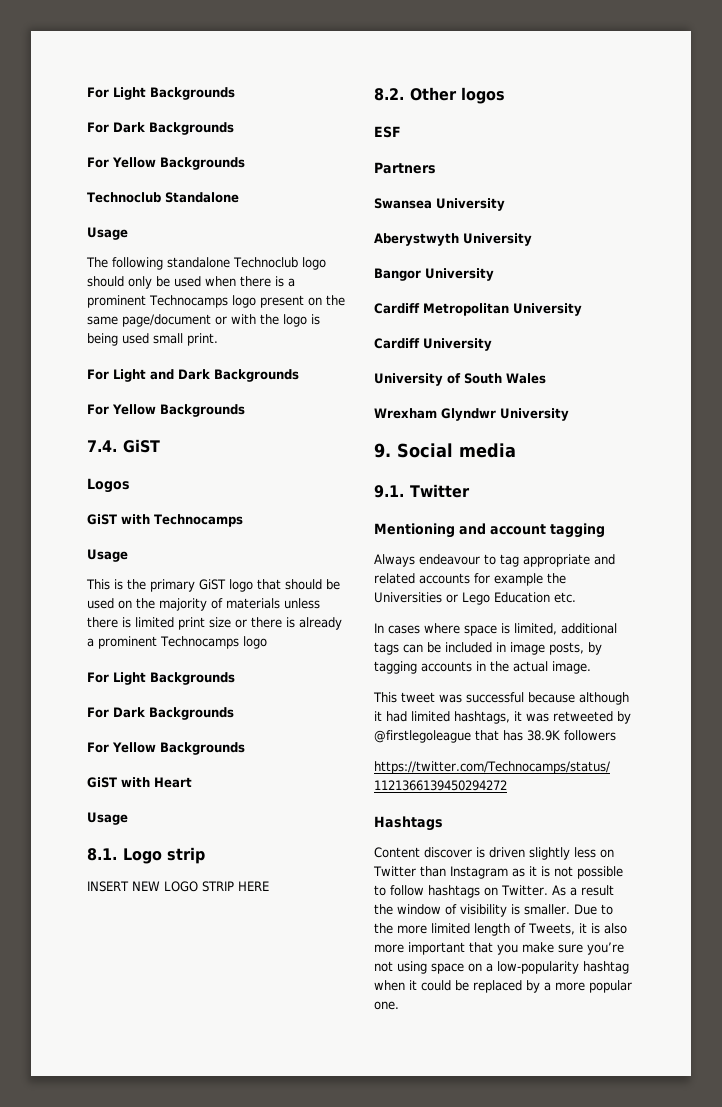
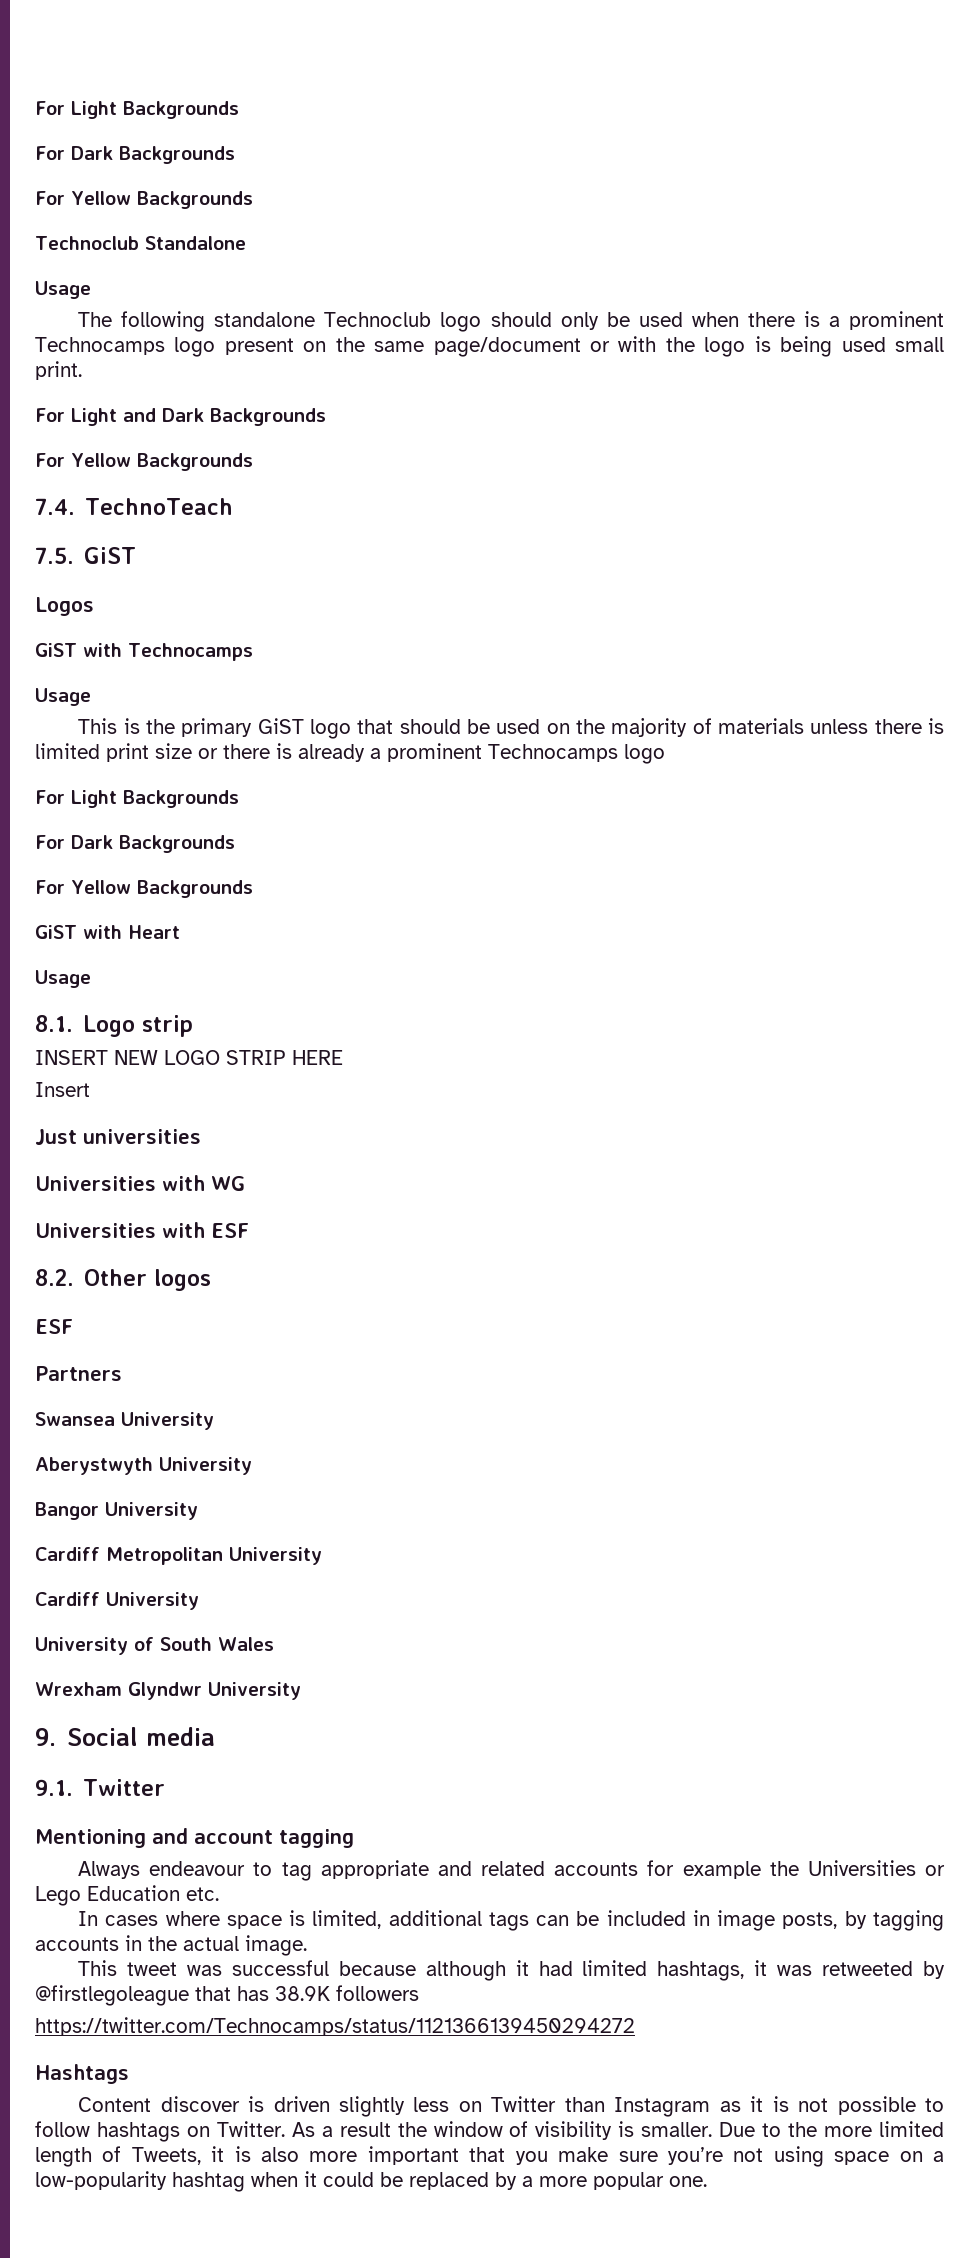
- 7.4. GiST
+ 7.4. TechnoTeach
+ 7.5. GiST
+ Insert
+ Just universities
+ Universities with WG
+ Universities with ESF

